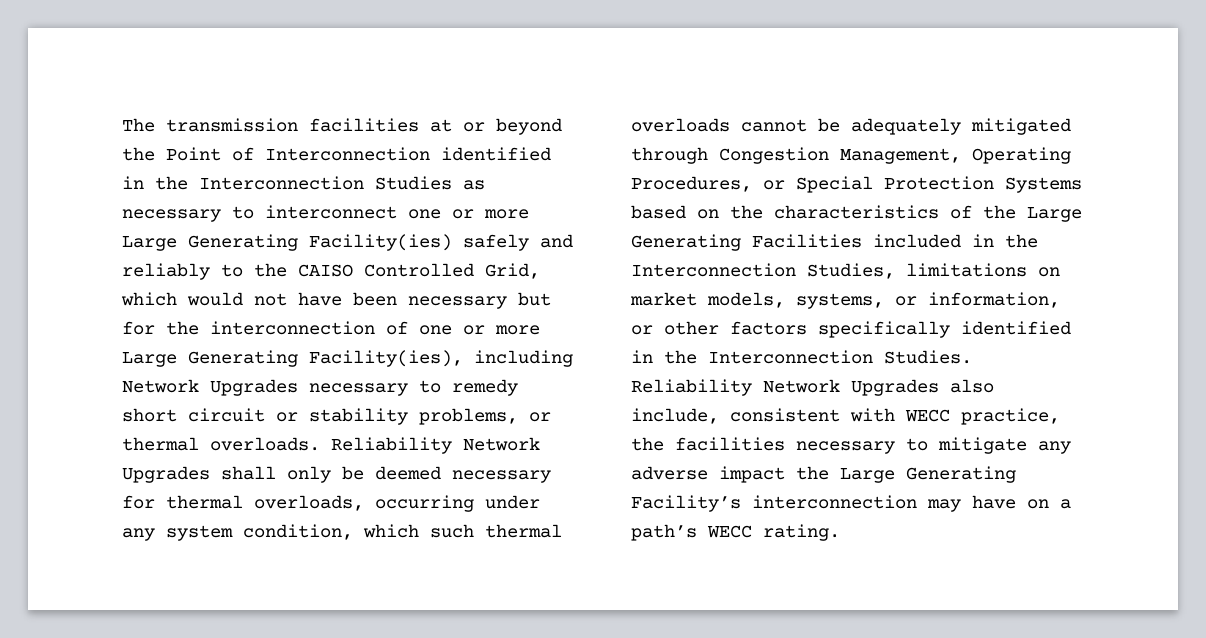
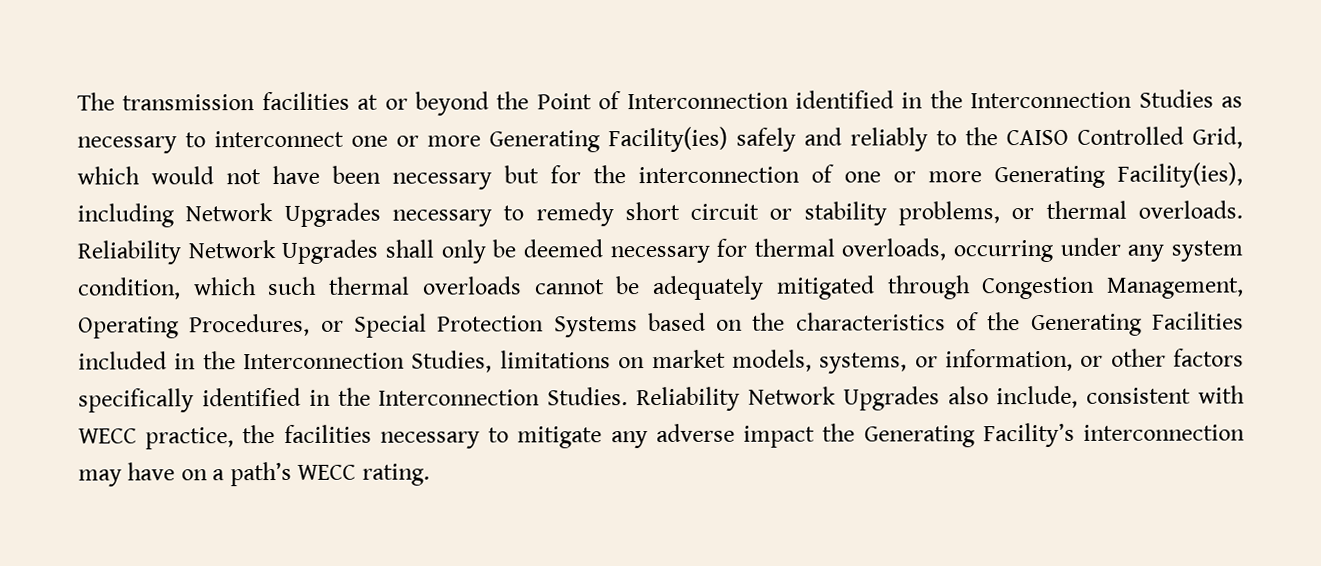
- The transmission facilities at or beyond the Point of Interconnection identified in the Interconnection Studies as necessary to interconnect one or more Large Generating Facility(ies) safely and reliably to the CAISO Controlled Grid, which would not have been necessary but for the interconnection of one or more Large Generating Facility(ies), including Network Upgrades necessary to remedy short circuit or stability problems, or thermal overloads.
+ The transmission facilities at or beyond the Point of Interconnection identified in the Interconnection Studies as necessary to interconnect one or more Generating Facility(ies) safely and reliably to the CAISO Controlled Grid, which would not have been necessary but for the interconnection of one or more Generating Facility(ies), including Network Upgrades necessary to remedy short circuit or stability problems, or thermal overloads.
- Reliability Network Upgrades shall only be deemed necessary for thermal overloads, occurring under any system condition, which such thermal overloads cannot be adequately mitigated through Congestion Management, Operating Procedures, or Special Protection Systems based on the characteristics of the Large Generating Facilities included in the Interconnection Studies, limitations on market models, systems, or information, or other factors specifically identified in the Interconnection Studies.
+ Reliability Network Upgrades shall only be deemed necessary for thermal overloads, occurring under any system condition, which such thermal overloads cannot be adequately mitigated through Congestion Management, Operating Procedures, or Special Protection Systems based on the characteristics of the Generating Facilities included in the Interconnection Studies, limitations on market models, systems, or information, or other factors specifically identified in the Interconnection Studies.
- Reliability Network Upgrades also include, consistent with WECC practice, the facilities necessary to mitigate any adverse impact the Large Generating Facility’s interconnection may have on a path’s WECC rating.
+ Reliability Network Upgrades also include, consistent with WECC practice, the facilities necessary to mitigate any adverse impact the Generating Facility’s interconnection may have on a path’s WECC rating.

